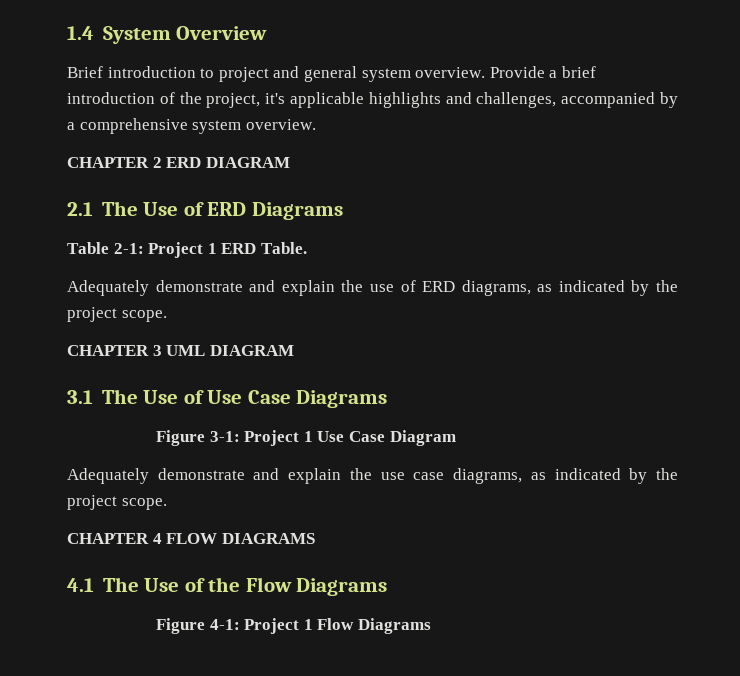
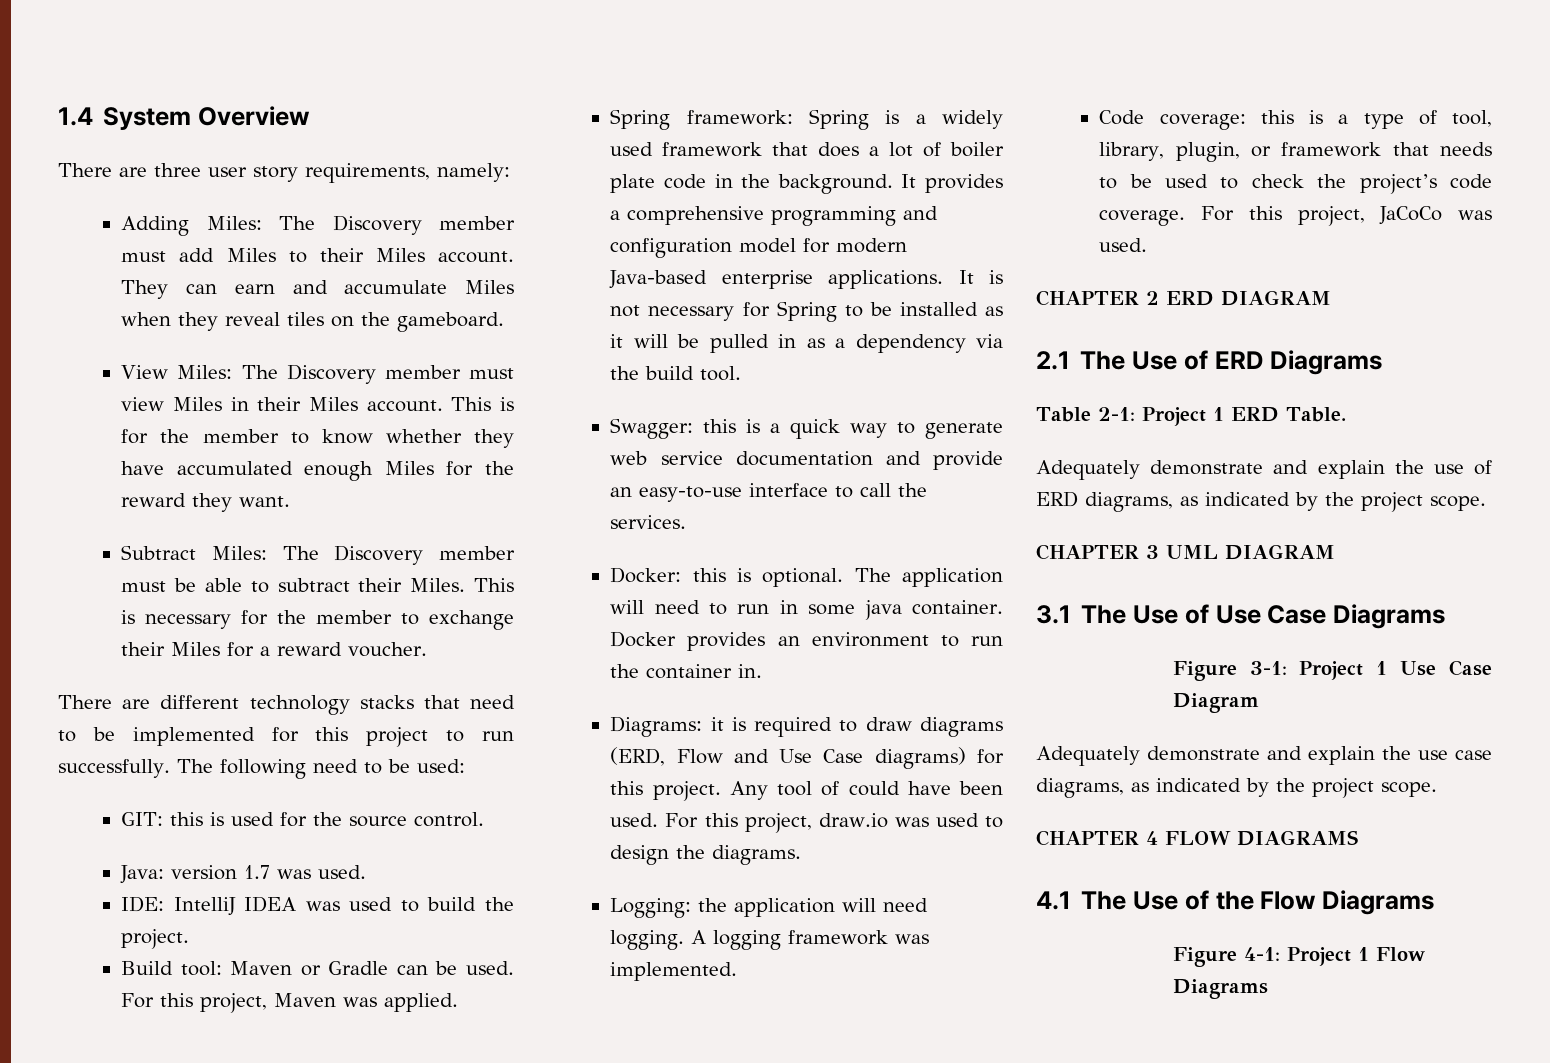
- Brief introduction to project and general system overview. Provide a brief introduction of the project, it's applicable highlights and challenges, accompanied by a comprehensive system overview.
+ There are three user story requirements, namely:
+ Adding Miles: The Discovery member must add Miles to their Miles account. They can earn and accumulate Miles when they reveal tiles on the gameboard.
+ View Miles: The Discovery member must view Miles in their Miles account. This is for the member to know whether they have accumulated enough Miles for the reward they want.
+ Subtract Miles: The Discovery member must be able to subtract their Miles. This is necessary for the member to exchange their Miles for a reward voucher.
+ There are different technology stacks that need to be implemented for this project to run successfully. The following need to be used:
+ GIT: this is used for the source control.
+ Java: version 1.7 was used.
+ IDE: IntelliJ IDEA was used to build the project.
+ Build tool: Maven or Gradle can be used. For this project, Maven was applied.
+ Spring framework: Spring is a widely used framework that does a lot of boiler plate code in the background. It provides a comprehensive programming and configuration model for modern Java-based enterprise applications. It is not necessary for Spring to be installed as it will be pulled in as a dependency via the build tool.
+ Swagger: this is a quick way to generate web service documentation and provide an easy-to-use interface to call the services.
+ Docker: this is optional. The application will need to run in some java container. Docker provides an environment to run the container in.
+ Diagrams: it is required to draw diagrams (ERD, Flow and Use Case diagrams) for this project. Any tool of could have been used. For this project, draw.io was used to design the diagrams.
+ Logging: the application will need logging. A logging framework was implemented.
+ Code coverage: this is a type of tool, library, plugin, or framework that needs to be used to check the project’s code coverage. For this project, JaCoCo was used.

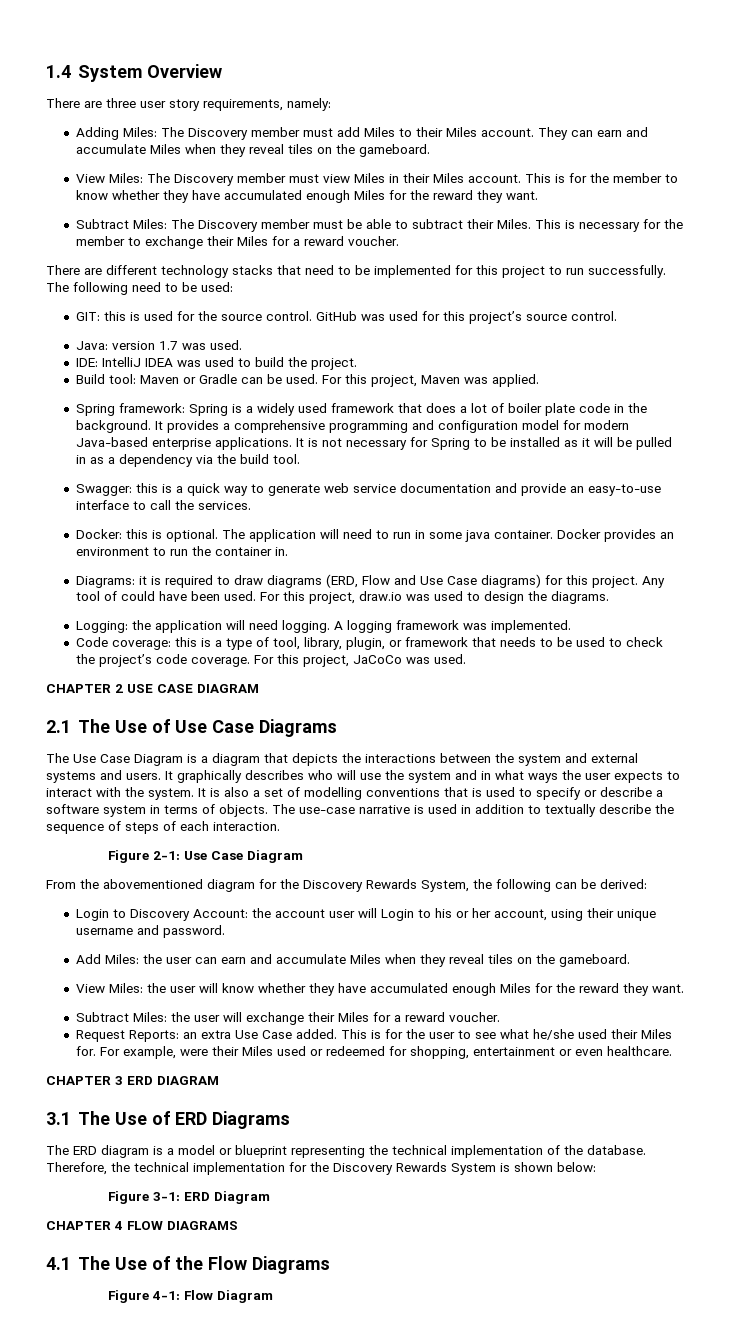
+ GitHub was used for this project’s source control.
- CHAPTER 2 ERD DIAGRAM
+ CHAPTER 2 USE CASE DIAGRAM
+ 2.1 The Use of Use Case Diagrams
+ The Use Case Diagram is a diagram that depicts the interactions between the system and external systems and users. It graphically describes who will use the system and in what ways the user expects to interact with the system. It is also a set of modelling conventions that is used to specify or describe a software system in terms of objects. The use-case narrative is used in addition to textually describe the sequence of steps of each interaction.
+ Figure 2-1: Use Case Diagram
+ From the abovementioned diagram for the Discovery Rewards System, the following can be derived:
+ Login to Discovery Account: the account user will Login to his or her account, using their unique username and password.
+ Add Miles: the user can earn and accumulate Miles when they reveal tiles on the gameboard.
+ View Miles: the user will know whether they have accumulated enough Miles for the reward they want.
+ Subtract Miles: the user will exchange their Miles for a reward voucher.
+ Request Reports: an extra Use Case added. This is for the user to see what he/she used their Miles for. For example, were their Miles used or redeemed for shopping, entertainment or even healthcare.
+ CHAPTER 3 ERD DIAGRAM
- 2.1 The Use of ERD Diagrams
+ 3.1 The Use of ERD Diagrams
- Table 2-1: Project 1 ERD Table.
- Adequately demonstrate and explain the use of ERD diagrams, as indicated by the project scope.
- CHAPTER 3 UML DIAGRAM
- 3.1 The Use of Use Case Diagrams
- Figure 3-1: Project 1 Use Case Diagram
- Adequately demonstrate and explain the use case diagrams, as indicated by the project scope.
+ The ERD diagram is a model or blueprint representing the technical implementation of the database. Therefore, the technical implementation for the Discovery Rewards System is shown below:
+ Figure 3-1: ERD Diagram
- Figure 4-1: Project 1 Flow Diagrams
+ Figure 4-1: Flow Diagram

